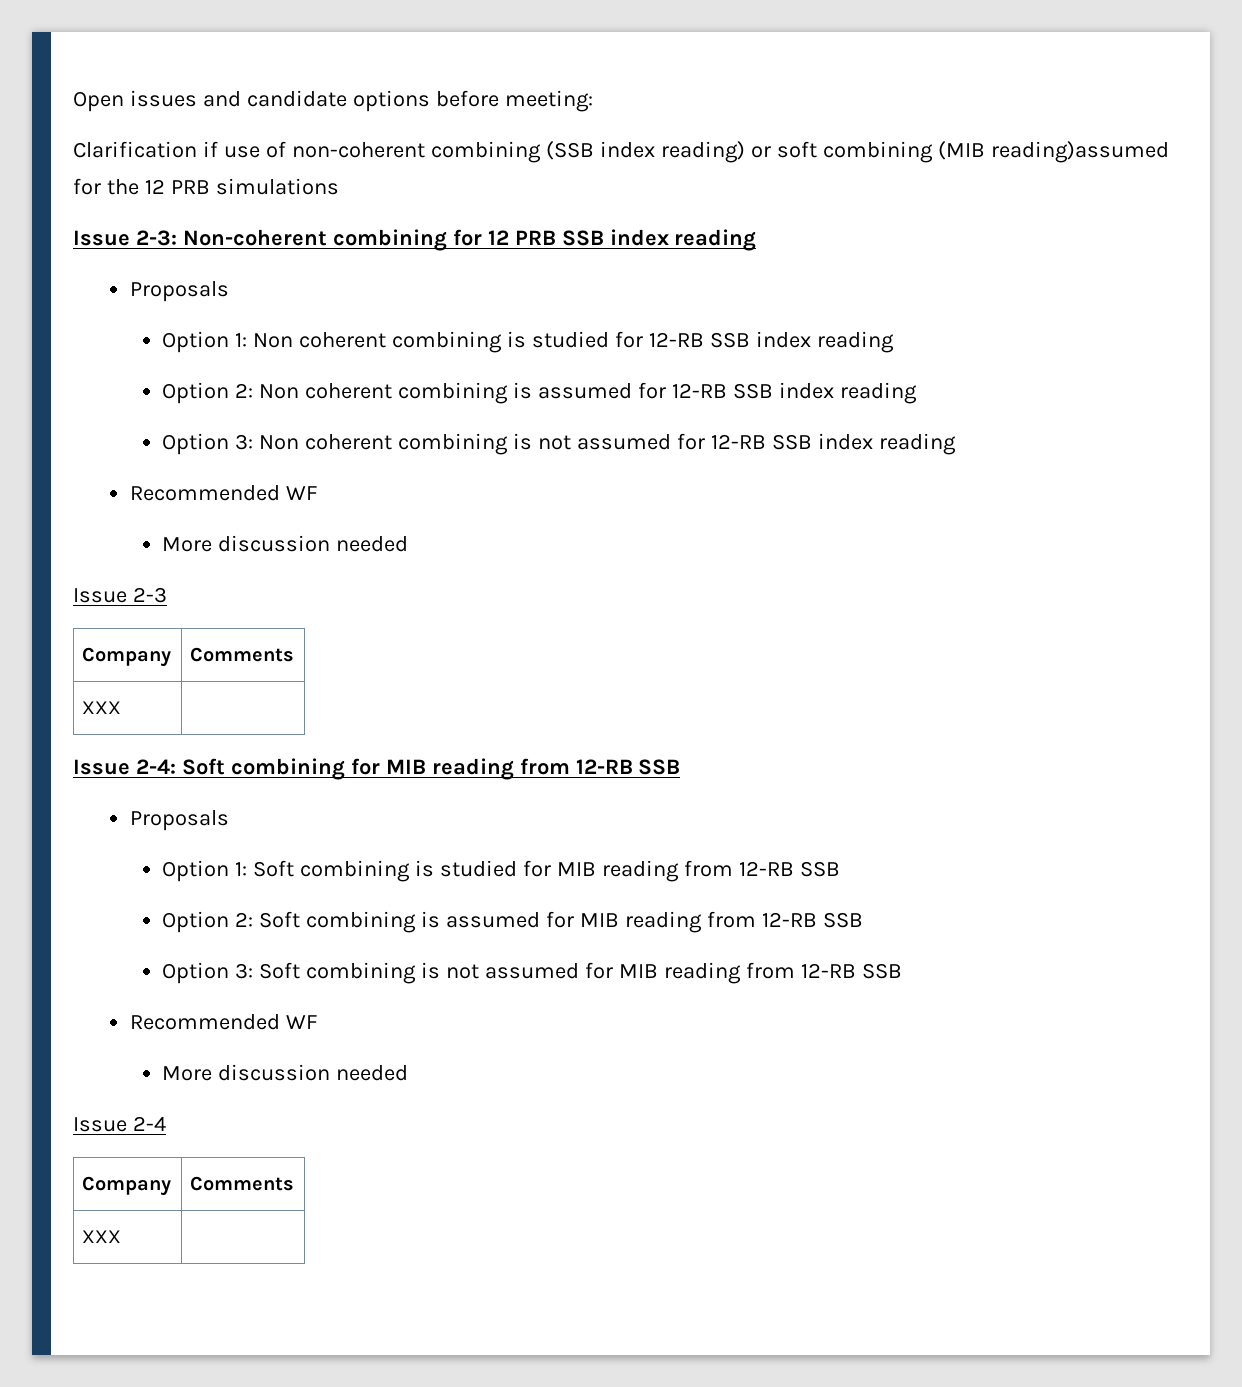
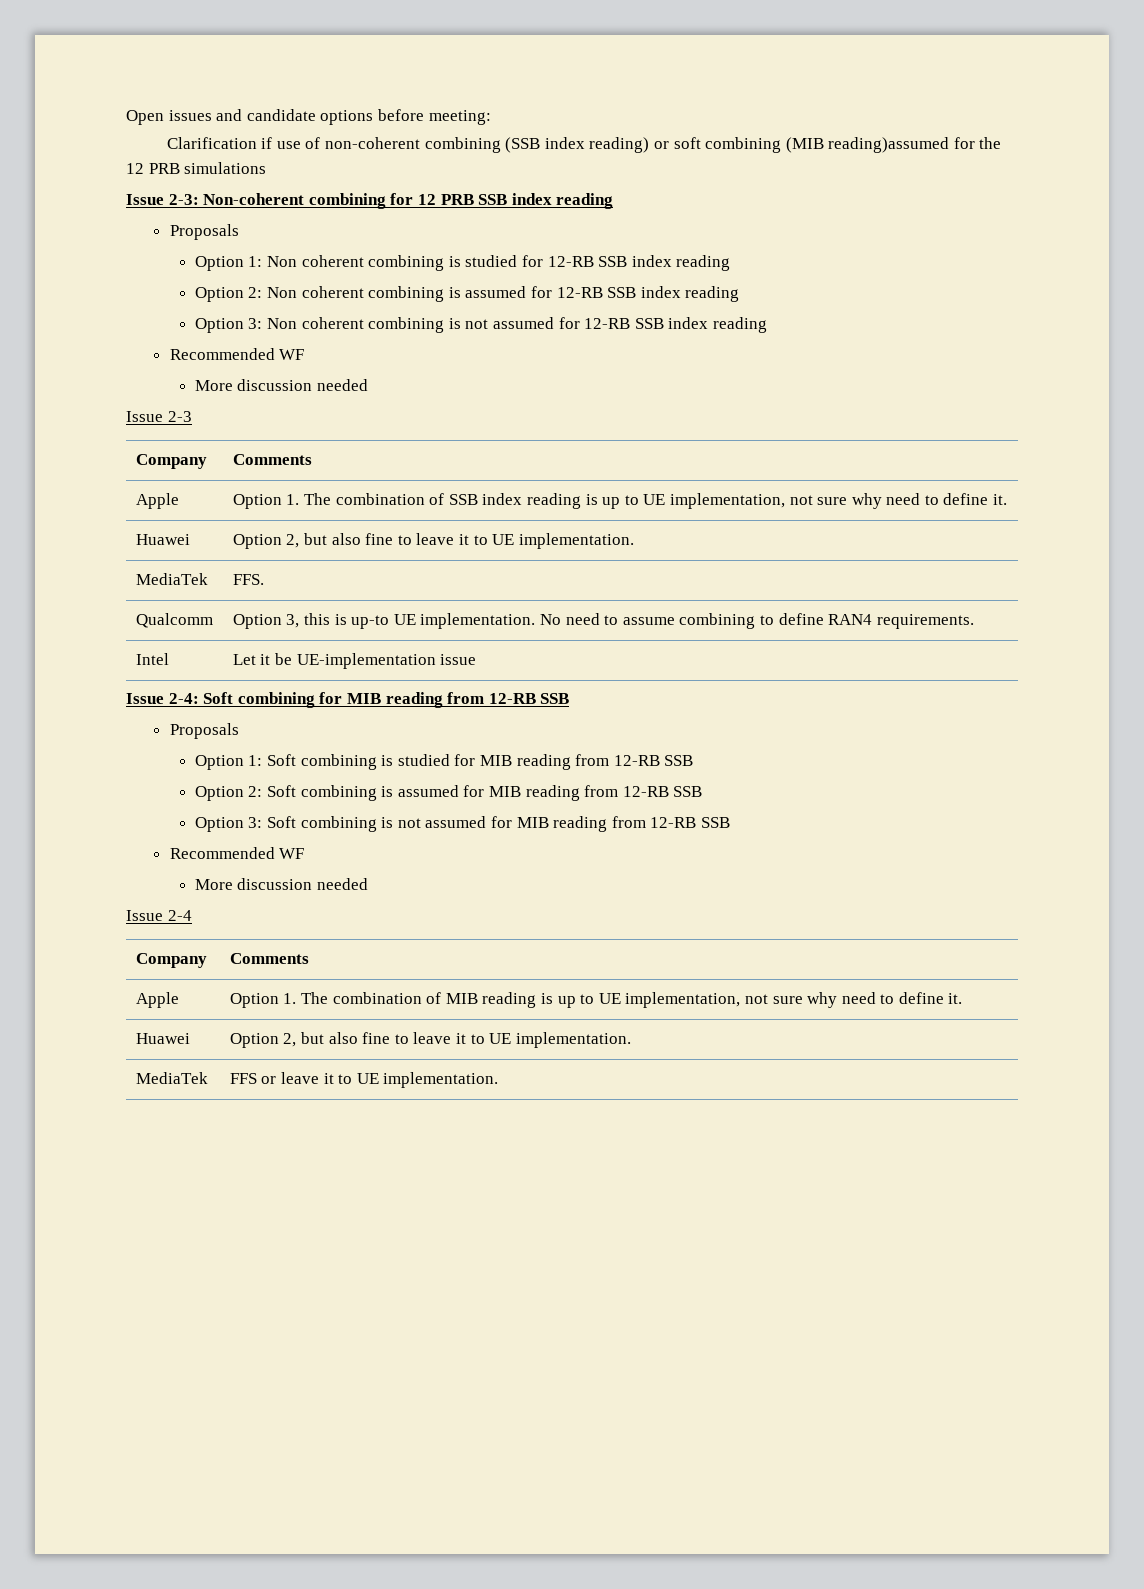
  Issue 2-3
  Company | Comments
- XXX |
+ Apple | Option 1. The combination of SSB index reading is up to UE implementation, not sure why need to define it.
+ Huawei | Option 2, but also fine to leave it to UE implementation.
+ MediaTek | FFS.
+ Qualcomm | Option 3, this is up-to UE implementation. No need to assume combining to define RAN4 requirements.
+ Intel | Let it be UE-implementation issue
  Issue 2-4
  Company | Comments
- XXX |
+ Apple | Option 1. The combination of MIB reading is up to UE implementation, not sure why need to define it.
+ Huawei | Option 2, but also fine to leave it to UE implementation.
+ MediaTek | FFS or leave it to UE implementation.

